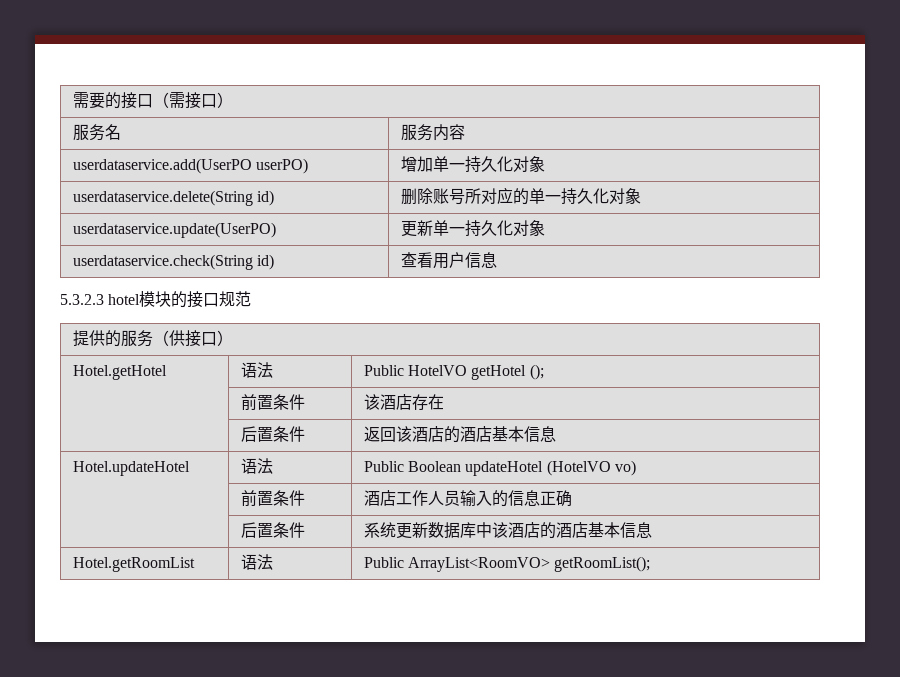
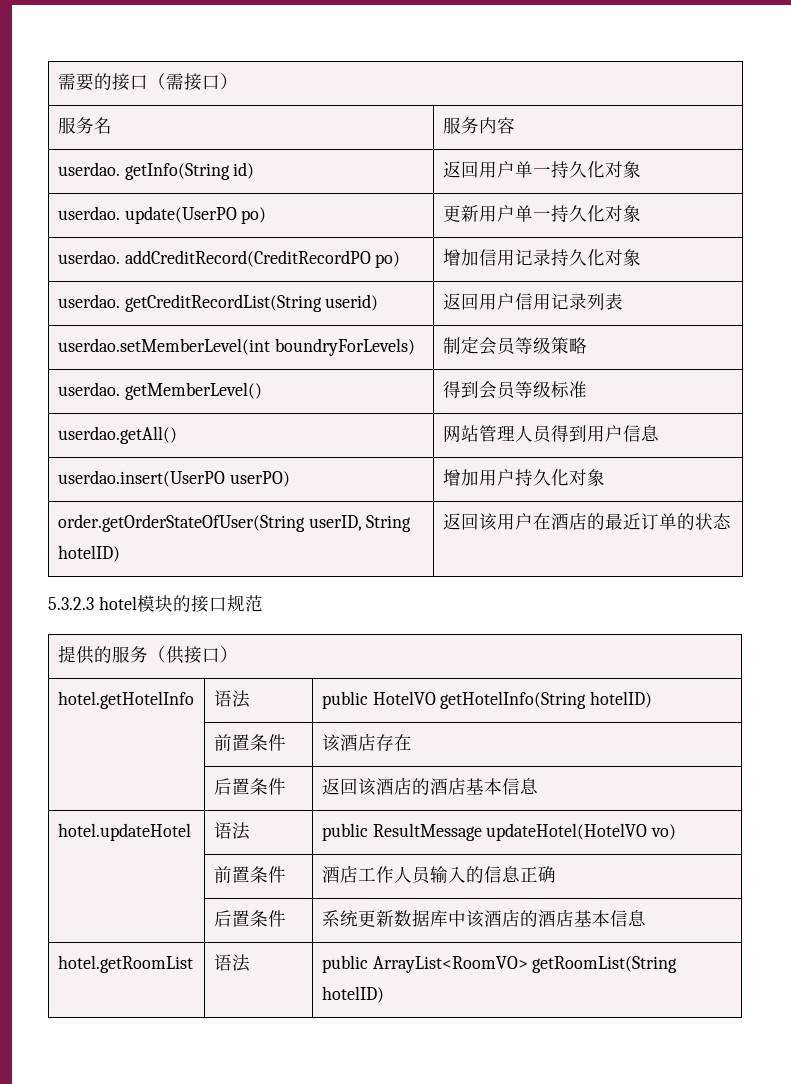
- userdataservice.add(UserPO userPO) | 增加单一持久化对象
- userdataservice.delete(String id) | 删除账号所对应的单一持久化对象
- userdataservice.update(UserPO) | 更新单一持久化对象
- userdataservice.check(String id) | 查看用户信息
+ userdao. getInfo(String id) | 返回用户单一持久化对象
+ userdao. update(UserPO po) | 更新用户单一持久化对象
+ userdao. addCreditRecord(CreditRecordPO po) | 增加信用记录持久化对象
+ userdao. getCreditRecordList(String userid) | 返回用户信用记录列表
+ userdao.setMemberLevel(int boundryForLevels) | 制定会员等级策略
+ userdao. getMemberLevel() | 得到会员等级标准
+ userdao.getAll() | 网站管理人员得到用户信息
+ userdao.insert(UserPO userPO) | 增加用户持久化对象
+ order.getOrderStateOfUser(String userID, String hotelID) | 返回该用户在酒店的最近订单的状态
- Hotel.getHotel | 语法 | Public HotelVO getHotel ();
+ hotel.getHotelInfo | 语法 | public HotelVO getHotelInfo(String hotelID)
- Hotel.updateHotel | 语法 | Public Boolean updateHotel (HotelVO vo)
+ hotel.updateHotel | 语法 | public ResultMessage updateHotel(HotelVO vo)
- Hotel.getRoomList | 语法 | Public ArrayList<RoomVO> getRoomList();
+ hotel.getRoomList | 语法 | public ArrayList<RoomVO> getRoomList(String hotelID)

